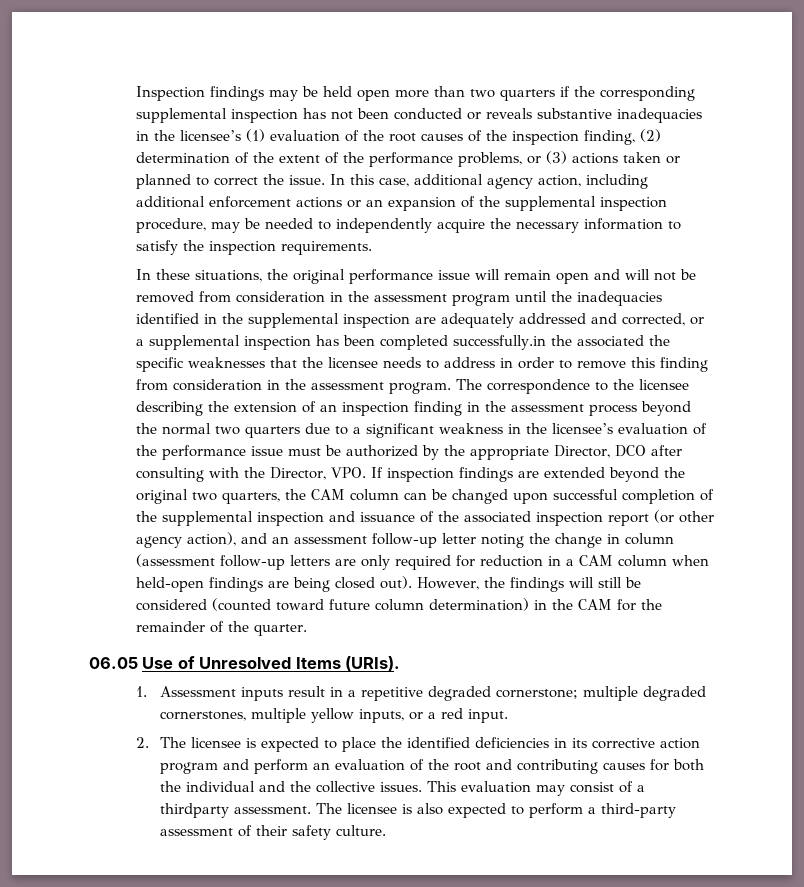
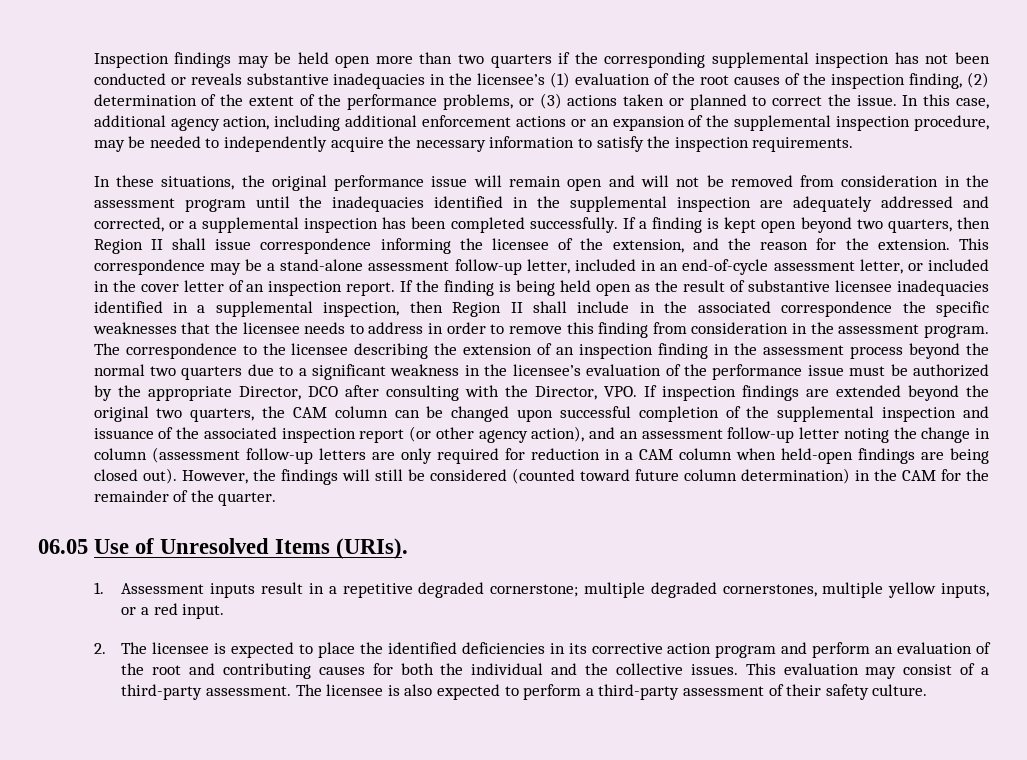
- In these situations, the original performance issue will remain open and will not be removed from consideration in the assessment program until the inadequacies identified in the supplemental inspection are adequately addressed and corrected, or a supplemental inspection has been completed successfully.in the associated the specific weaknesses that the licensee needs to address in order to remove this finding from consideration in the assessment program.
+ In these situations, the original performance issue will remain open and will not be removed from consideration in the assessment program until the inadequacies identified in the supplemental inspection are adequately addressed and corrected, or a supplemental inspection has been completed successfully. If a finding is kept open beyond two quarters, then Region II shall issue correspondence informing the licensee of the extension, and the reason for the extension. This correspondence may be a stand-alone assessment follow-up letter, included in an end-of-cycle assessment letter, or included in the cover letter of an inspection report. If the finding is being held open as the result of substantive licensee inadequacies identified in a supplemental inspection, then Region II shall include in the associated correspondence the specific weaknesses that the licensee needs to address in order to remove this finding from consideration in the assessment program.
- This evaluation may consist of a thirdparty assessment.
+ This evaluation may consist of a third-party assessment.

